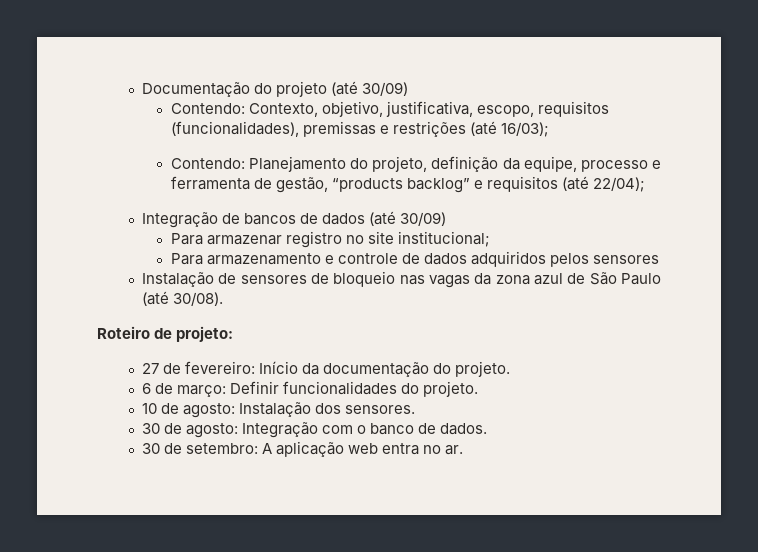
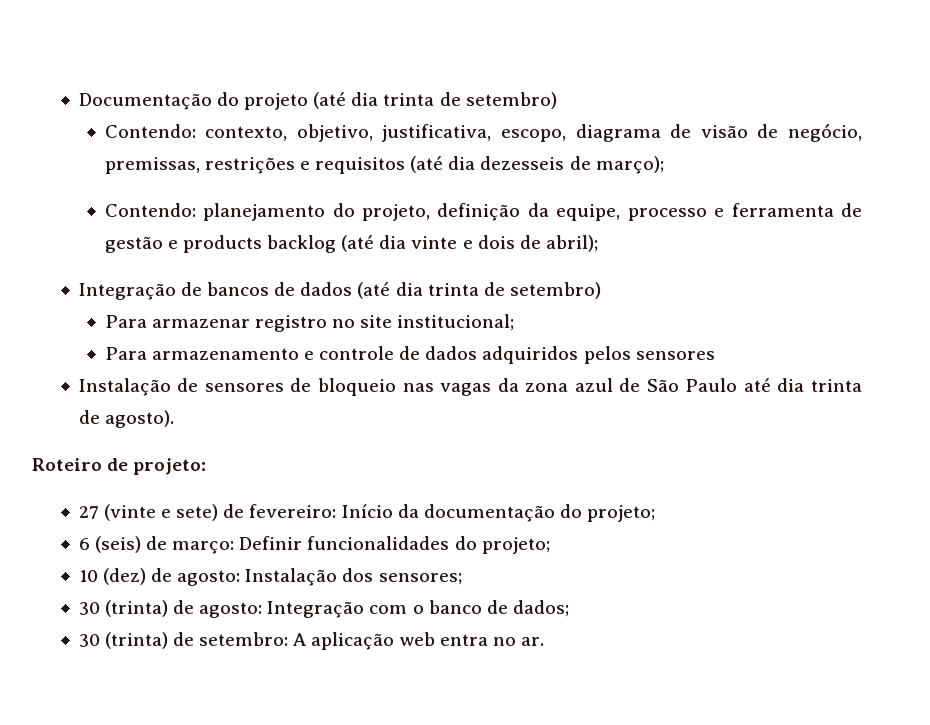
- Documentação do projeto (até 30/09)
- Contendo: Contexto, objetivo, justificativa, escopo, requisitos (funcionalidades), premissas e restrições (até 16/03);
- Contendo: Planejamento do projeto, definição da equipe, processo e ferramenta de gestão, “products backlog” e requisitos (até 22/04);
+ Documentação do projeto (até dia trinta de setembro)
+ Contendo: contexto, objetivo, justificativa, escopo, diagrama de visão de negócio, premissas, restrições e requisitos (até dia dezesseis de março);
+ Contendo: planejamento do projeto, definição da equipe, processo e ferramenta de gestão e products backlog (até dia vinte e dois de abril);
- Integração de bancos de dados (até 30/09)
+ Integração de bancos de dados (até dia trinta de setembro)
- Instalação de sensores de bloqueio nas vagas da zona azul de São Paulo (até 30/08).
+ Instalação de sensores de bloqueio nas vagas da zona azul de São Paulo até dia trinta de agosto).
- 27 de fevereiro: Início da documentação do projeto.
+ 27 (vinte e sete) de fevereiro: Início da documentação do projeto;
- 6 de março: Definir funcionalidades do projeto.
+ 6 (seis) de março: Definir funcionalidades do projeto;
- 10 de agosto: Instalação dos sensores.
- 30 de agosto: Integração com o banco de dados.
- 30 de setembro: A aplicação web entra no ar.
+ 10 (dez) de agosto: Instalação dos sensores;
+ 30 (trinta) de agosto: Integração com o banco de dados;
+ 30 (trinta) de setembro: A aplicação web entra no ar.

